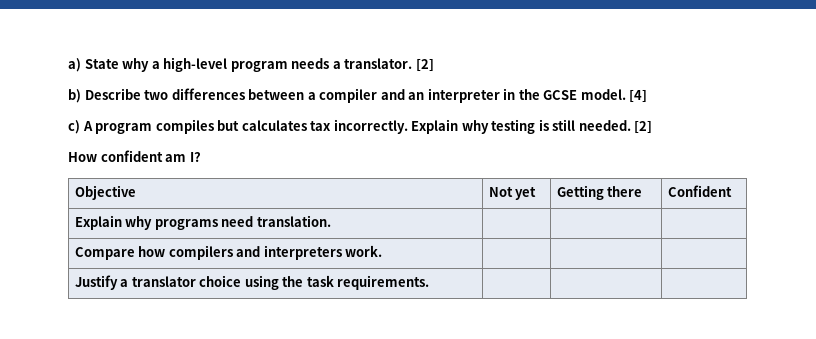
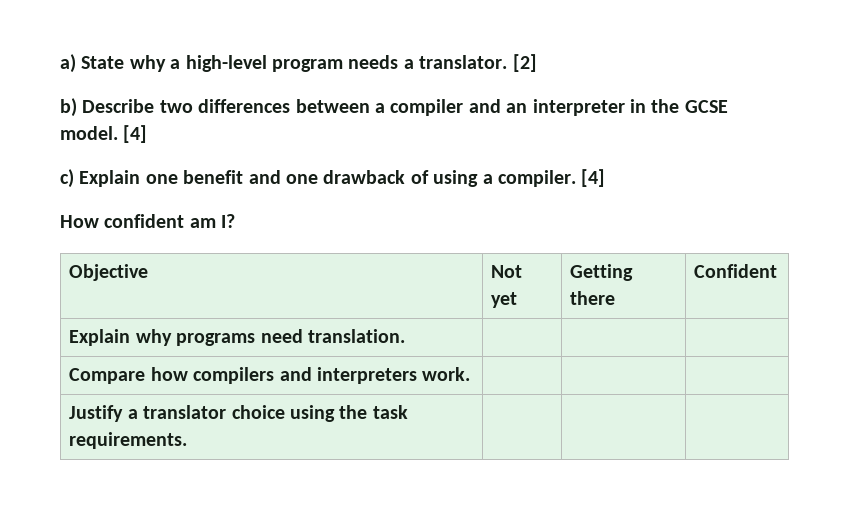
- c) A program compiles but calculates tax incorrectly. Explain why testing is still needed. [2]
+ c) Explain one benefit and one drawback of using a compiler. [4]

